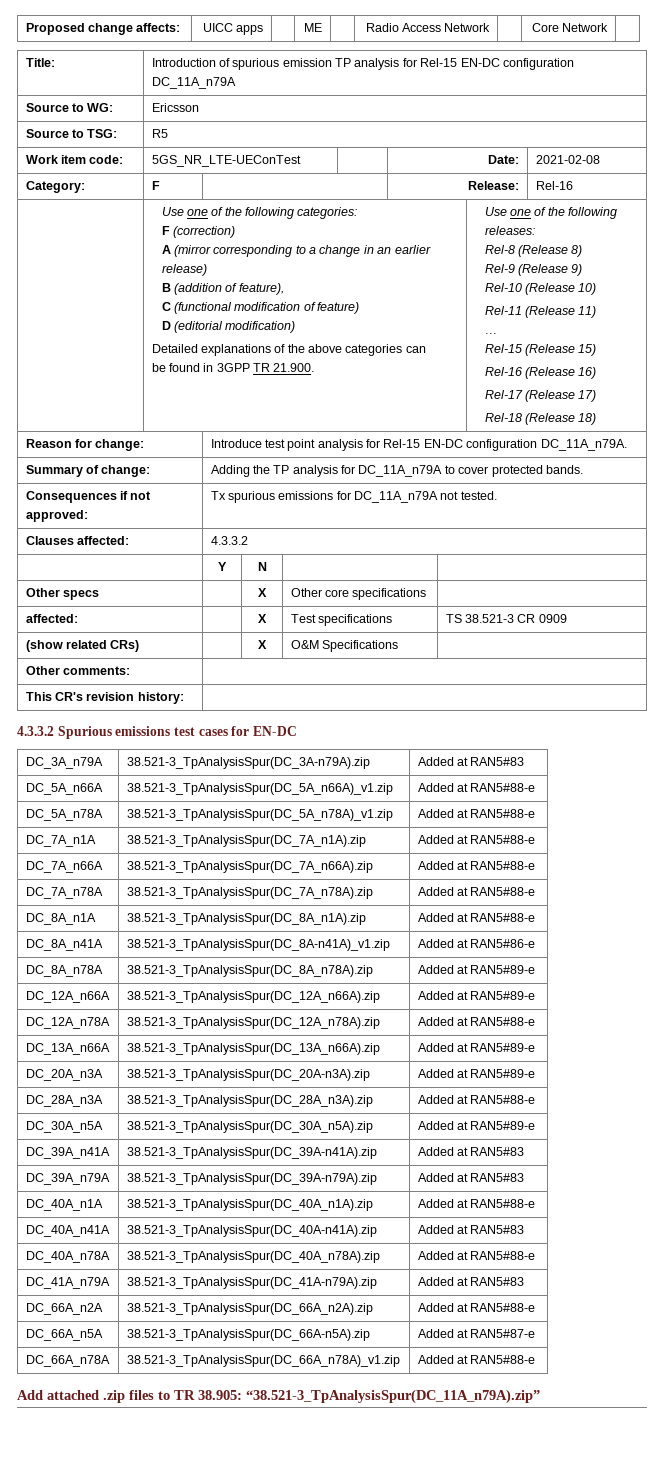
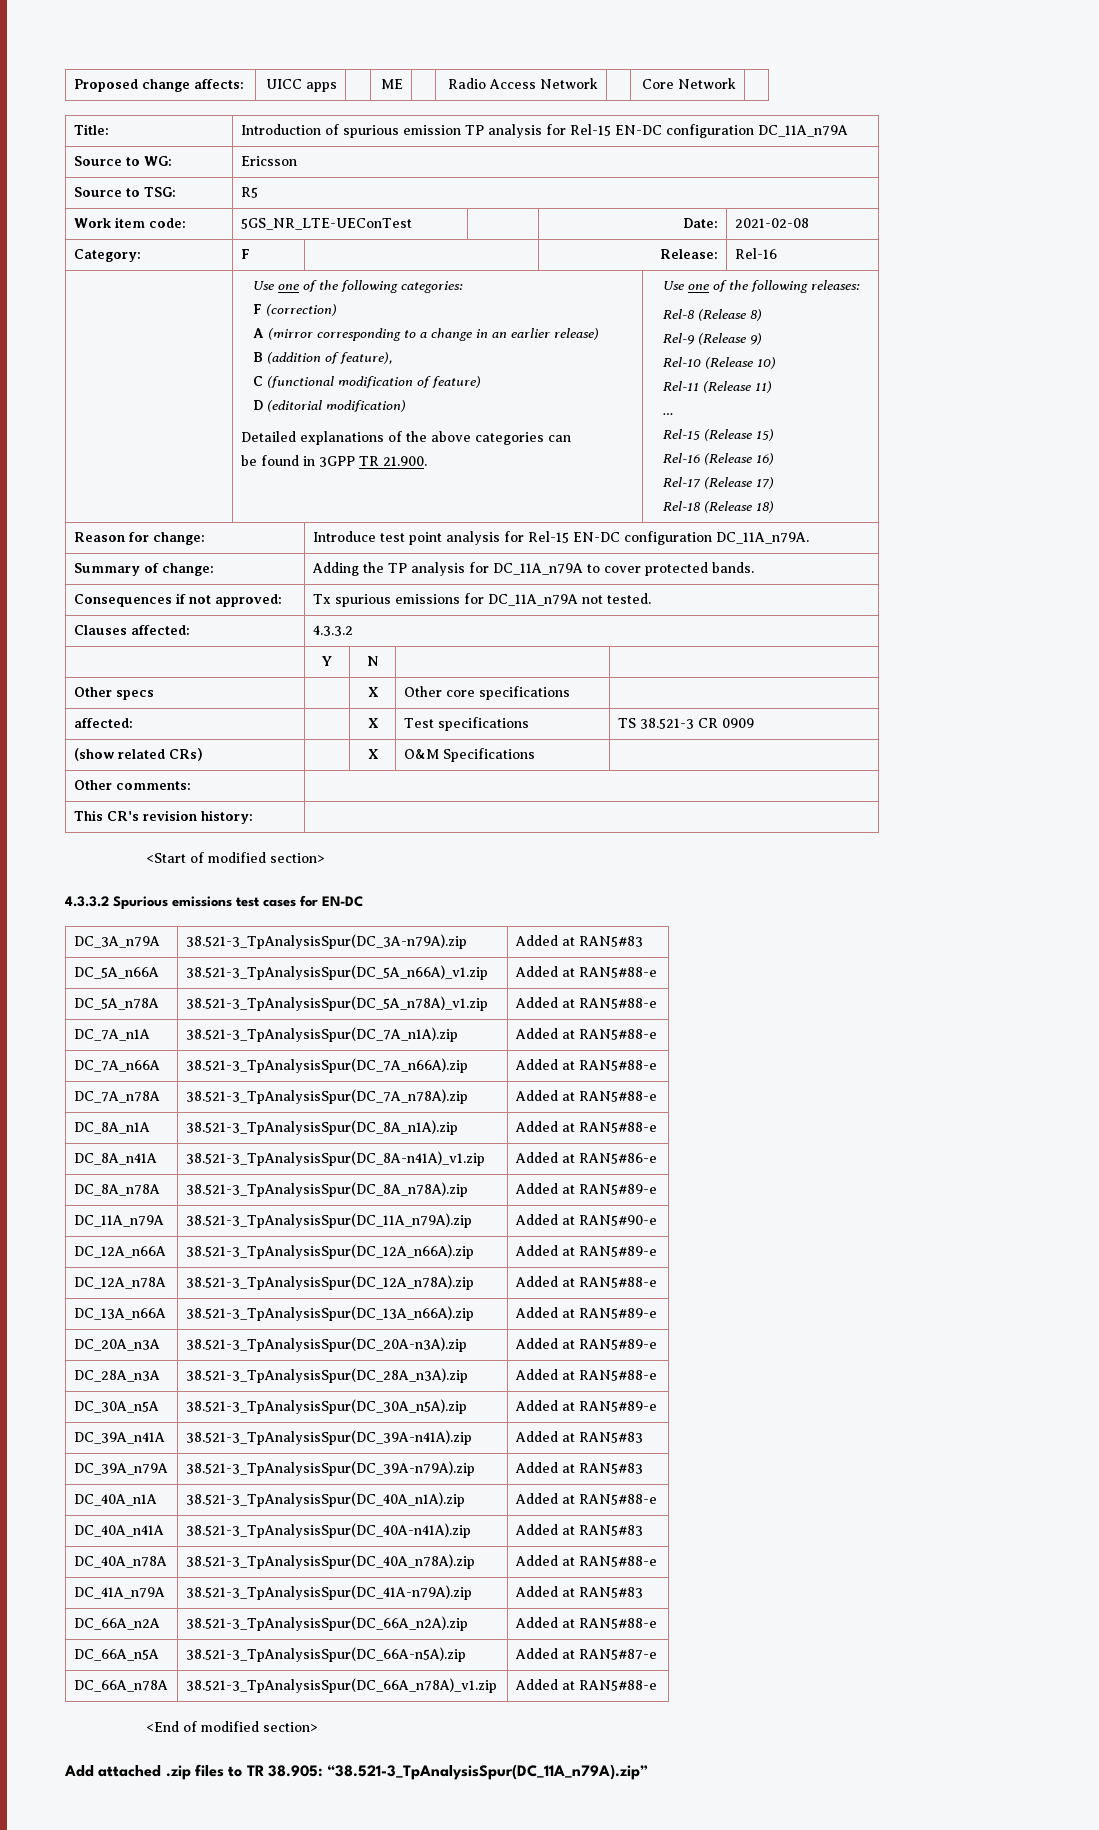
+ <Start of modified section>
+ DC_11A_n79A | 38.521-3_TpAnalysisSpur(DC_11A_n79A).zip | Added at RAN5#90-e
+ <End of modified section>

